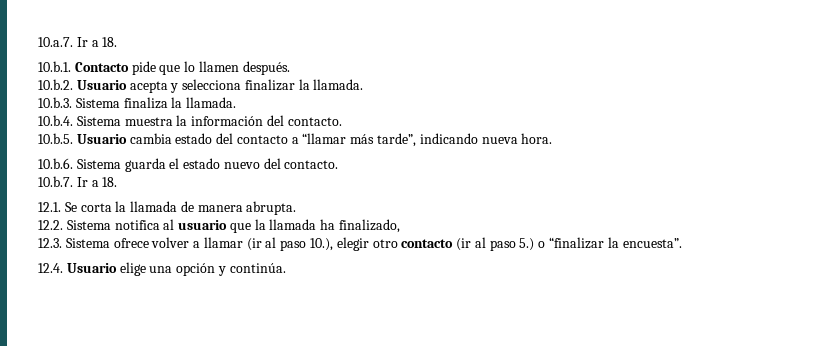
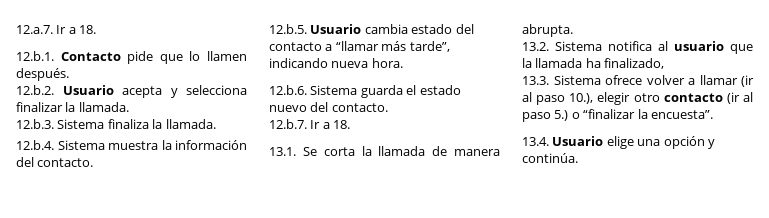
- 10.a.7. Ir a 18.
- 10.b.1. Contacto pide que lo llamen después.
+ 12.a.7. Ir a 18.
+ 12.b.1. Contacto pide que lo llamen después.
- 10.b.2. Usuario acepta y selecciona finalizar la llamada.
+ 12.b.2. Usuario acepta y selecciona finalizar la llamada.
- 10.b.3. Sistema finaliza la llamada.
+ 12.b.3. Sistema finaliza la llamada.
- 10.b.4. Sistema muestra la información del contacto.
+ 12.b.4. Sistema muestra la información del contacto.
- 10.b.5. Usuario cambia estado del contacto a “llamar más tarde”, indicando nueva hora.
+ 12.b.5. Usuario cambia estado del contacto a “llamar más tarde”, indicando nueva hora.
- 10.b.6. Sistema guarda el estado nuevo del contacto.
+ 12.b.6. Sistema guarda el estado nuevo del contacto.
- 10.b.7. Ir a 18.
- 12.1. Se corta la llamada de manera abrupta.
+ 12.b.7. Ir a 18.
+ 13.1. Se corta la llamada de manera abrupta.
- 12.2. Sistema notifica al usuario que la llamada ha finalizado,
+ 13.2. Sistema notifica al usuario que la llamada ha finalizado,
- 12.3. Sistema ofrece volver a llamar (ir al paso 10.), elegir otro contacto (ir al paso 5.) o “finalizar la encuesta”.
+ 13.3. Sistema ofrece volver a llamar (ir al paso 10.), elegir otro contacto (ir al paso 5.) o “finalizar la encuesta”.
- 12.4. Usuario elige una opción y continúa.
+ 13.4. Usuario elige una opción y continúa.

